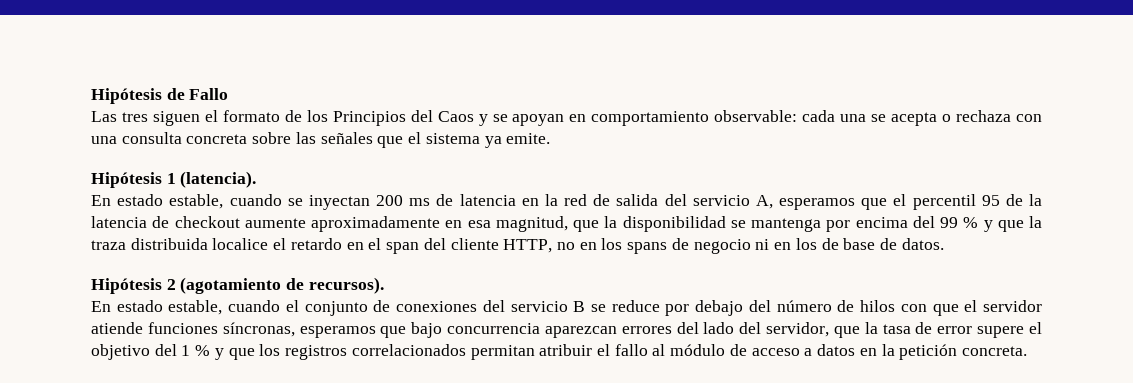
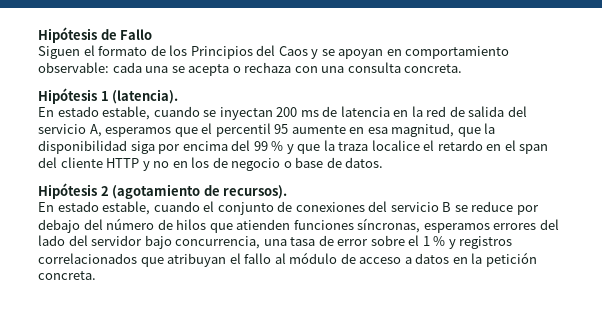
- Las tres siguen el formato de los Principios del Caos y se apoyan en comportamiento observable: cada una se acepta o rechaza con una consulta concreta sobre las señales que el sistema ya emite.
+ Siguen el formato de los Principios del Caos y se apoyan en comportamiento observable: cada una se acepta o rechaza con una consulta concreta.
- En estado estable, cuando se inyectan 200 ms de latencia en la red de salida del servicio A, esperamos que el percentil 95 de la latencia de checkout aumente aproximadamente en esa magnitud, que la disponibilidad se mantenga por encima del 99 % y que la traza distribuida localice el retardo en el span del cliente HTTP, no en los spans de negocio ni en los de base de datos.
+ En estado estable, cuando se inyectan 200 ms de latencia en la red de salida del servicio A, esperamos que el percentil 95 aumente en esa magnitud, que la disponibilidad siga por encima del 99 % y que la traza localice el retardo en el span del cliente HTTP y no en los de negocio o base de datos.
- En estado estable, cuando el conjunto de conexiones del servicio B se reduce por debajo del número de hilos con que el servidor atiende funciones síncronas, esperamos que bajo concurrencia aparezcan errores del lado del servidor, que la tasa de error supere el objetivo del 1 % y que los registros correlacionados permitan atribuir el fallo al módulo de acceso a datos en la petición concreta.
+ En estado estable, cuando el conjunto de conexiones del servicio B se reduce por debajo del número de hilos que atienden funciones síncronas, esperamos errores del lado del servidor bajo concurrencia, una tasa de error sobre el 1 % y registros correlacionados que atribuyan el fallo al módulo de acceso a datos en la petición concreta.

